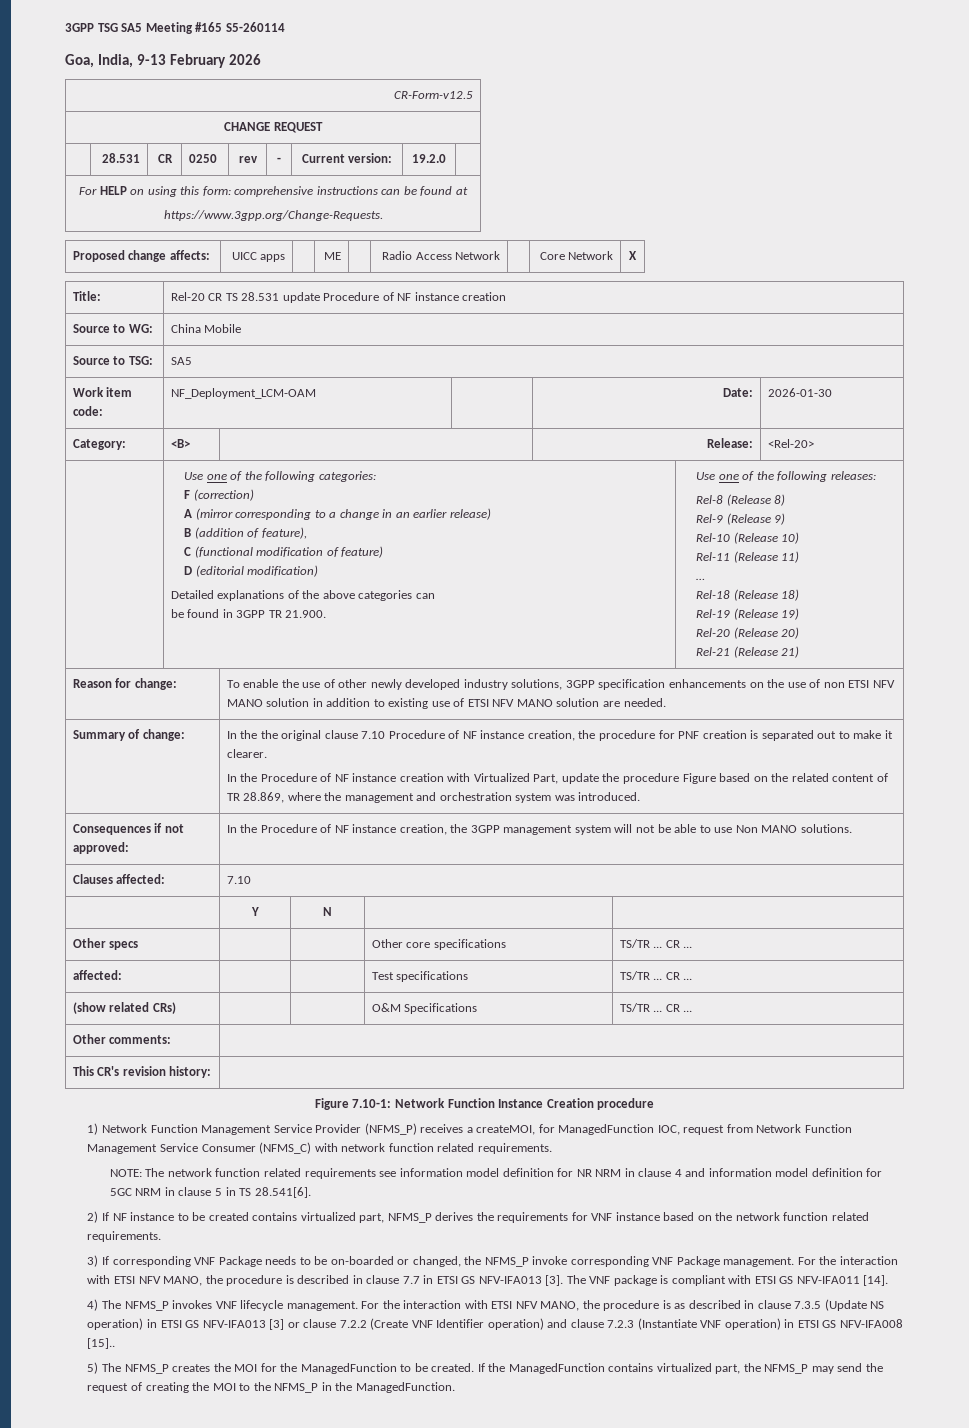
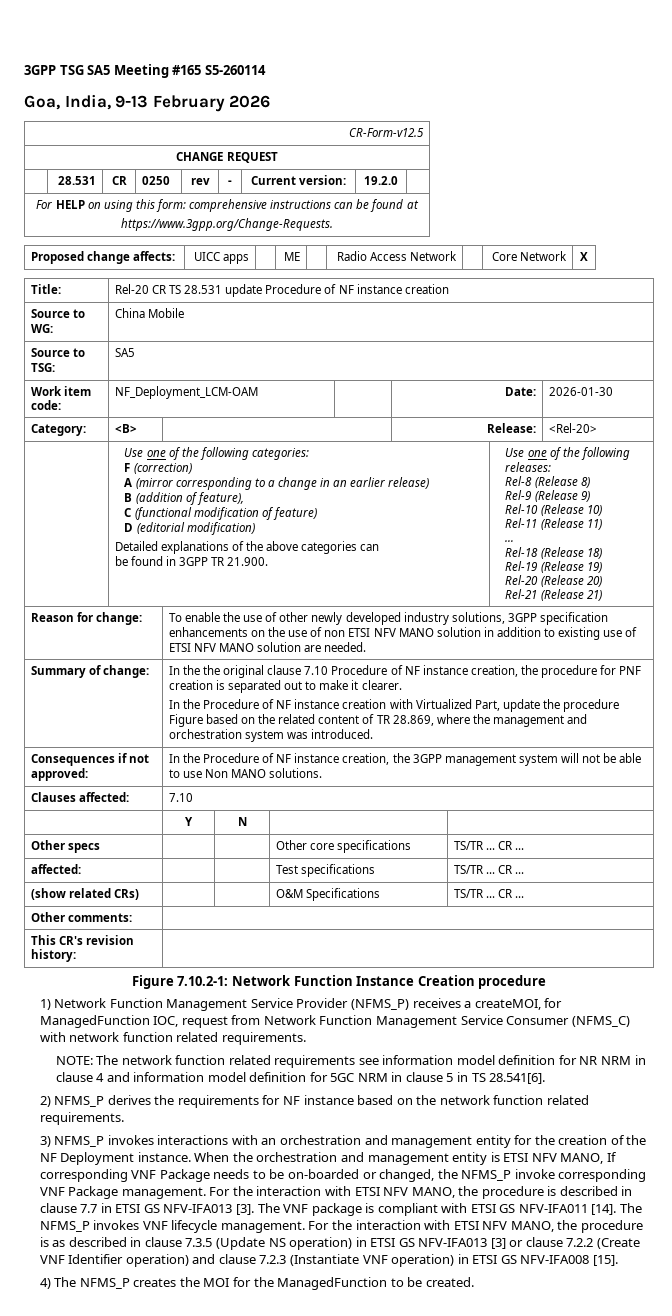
- Figure 7.10-1: Network Function Instance Creation procedure
+ Figure 7.10.2-1: Network Function Instance Creation procedure
- 2) If NF instance to be created contains virtualized part, NFMS_P derives the requirements for VNF instance based on the network function related requirements.
+ 2) NFMS_P derives the requirements for NF instance based on the network function related requirements.
- 3) If corresponding VNF Package needs to be on-boarded or changed, the NFMS_P invoke corresponding VNF Package management.
+ 3) NFMS_P invokes interactions with an orchestration and management entity for the creation of the NF Deployment instance. When the orchestration and management entity is ETSI NFV MANO, If corresponding VNF Package needs to be on-boarded or changed, the NFMS_P invoke corresponding VNF Package management.
- The VNF package is compliant with ETSI GS NFV-IFA011 [14].
- 4) The NFMS_P invokes VNF lifecycle management.
+ The VNF package is compliant with ETSI GS NFV-IFA011 [14]. The NFMS_P invokes VNF lifecycle management.
- For the interaction with ETSI NFV MANO, the procedure is as described in clause 7.3.5 (Update NS operation) in ETSI GS NFV-IFA013 [3] or clause 7.2.2 (Create VNF Identifier operation) and clause 7.2.3 (Instantiate VNF operation) in ETSI GS NFV-IFA008 [15]..
- 5) The NFMS_P creates the MOI for the ManagedFunction to be created. If the ManagedFunction contains virtualized part, the NFMS_P may send the request of creating the MOI to the NFMS_P in the ManagedFunction.
+ For the interaction with ETSI NFV MANO, the procedure is as described in clause 7.3.5 (Update NS operation) in ETSI GS NFV-IFA013 [3] or clause 7.2.2 (Create VNF Identifier operation) and clause 7.2.3 (Instantiate VNF operation) in ETSI GS NFV-IFA008 [15].
+ 4) The NFMS_P creates the MOI for the ManagedFunction to be created.

